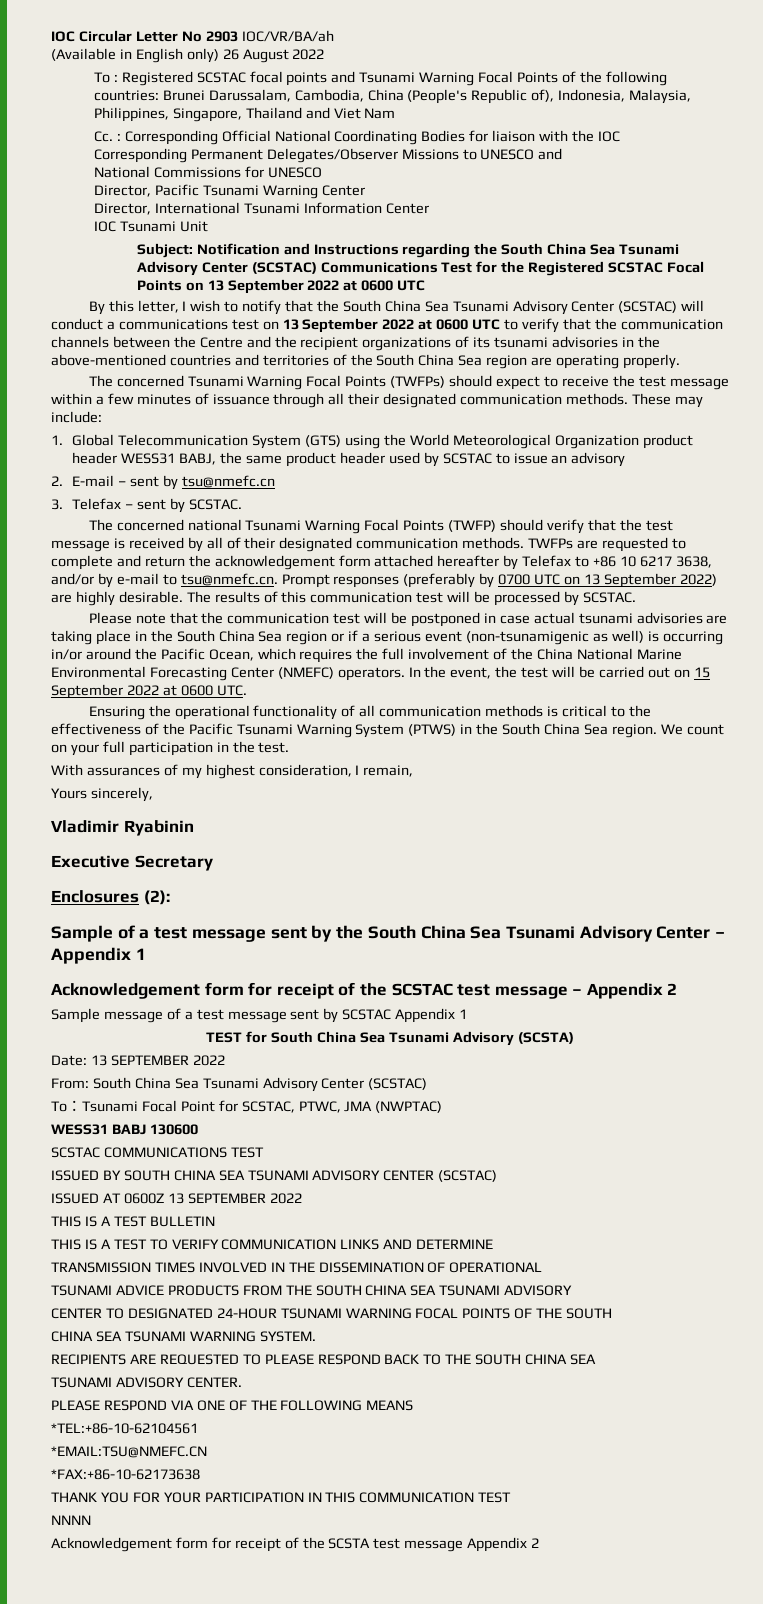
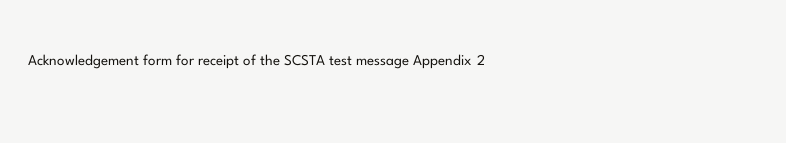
- IOC Circular Letter No 2903 IOC/VR/BA/ah
- (Available in English only) 26 August 2022
- To : Registered SCSTAC focal points and Tsunami Warning Focal Points of the following countries: Brunei Darussalam, Cambodia, China (People's Republic of), Indonesia, Malaysia, Philippines, Singapore, Thailand and Viet Nam
- Cc. : Corresponding Official National Coordinating Bodies for liaison with the IOC
- Corresponding Permanent Delegates/Observer Missions to UNESCO and
- National Commissions for UNESCO
- Director, Pacific Tsunami Warning Center
- Director, International Tsunami Information Center
- IOC Tsunami Unit
- Subject: Notification and Instructions regarding the South China Sea Tsunami Advisory Center (SCSTAC) Communications Test for the Registered SCSTAC Focal Points on 13 September 2022 at 0600 UTC
- By this letter, I wish to notify that the South China Sea Tsunami Advisory Center (SCSTAC) will conduct a communications test on 13 September 2022 at 0600 UTC to verify that the communication channels between the Centre and the recipient organizations of its tsunami advisories in the above-mentioned countries and territories of the South China Sea region are operating properly.
- The concerned Tsunami Warning Focal Points (TWFPs) should expect to receive the test message within a few minutes of issuance through all their designated communication methods. These may include:
- 1. Global Telecommunication System (GTS) using the World Meteorological Organization product header WESS31 BABJ, the same product header used by SCSTAC to issue an advisory
- 2. E-mail – sent by tsu@nmefc.cn
- 3. Telefax – sent by SCSTAC.
- The concerned national Tsunami Warning Focal Points (TWFP) should verify that the test message is received by all of their designated communication methods. TWFPs are requested to complete and return the acknowledgement form attached hereafter by Telefax to +86 10 6217 3638, and/or by e-mail to tsu@nmefc.cn. Prompt responses (preferably by 0700 UTC on 13 September 2022) are highly desirable. The results of this communication test will be processed by SCSTAC.
- Please note that the communication test will be postponed in case actual tsunami advisories are taking place in the South China Sea region or if a serious event (non-tsunamigenic as well) is occurring in/or around the Pacific Ocean, which requires the full involvement of the China National Marine Environmental Forecasting Center (NMEFC) operators. In the event, the test will be carried out on 15 September 2022 at 0600 UTC.
- Ensuring the operational functionality of all communication methods is critical to the effectiveness of the Pacific Tsunami Warning System (PTWS) in the South China Sea region. We count on your full participation in the test.
- With assurances of my highest consideration, I remain,
- Yours sincerely,
- Vladimir Ryabinin
- Executive Secretary
- Enclosures (2):
- Sample of a test message sent by the South China Sea Tsunami Advisory Center – Appendix 1
- Acknowledgement form for receipt of the SCSTAC test message – Appendix 2
- Sample message of a test message sent by SCSTAC Appendix 1
- TEST for South China Sea Tsunami Advisory (SCSTA)
- Date: 13 SEPTEMBER 2022
- From: South China Sea Tsunami Advisory Center (SCSTAC)
- To：Tsunami Focal Point for SCSTAC, PTWC, JMA (NWPTAC)
- WESS31 BABJ 130600
- SCSTAC COMMUNICATIONS TEST
- ISSUED BY SOUTH CHINA SEA TSUNAMI ADVISORY CENTER (SCSTAC)
- ISSUED AT 0600Z 13 SEPTEMBER 2022
- THIS IS A TEST BULLETIN
- THIS IS A TEST TO VERIFY COMMUNICATION LINKS AND DETERMINE
- TRANSMISSION TIMES INVOLVED IN THE DISSEMINATION OF OPERATIONAL
- TSUNAMI ADVICE PRODUCTS FROM THE SOUTH CHINA SEA TSUNAMI ADVISORY
- CENTER TO DESIGNATED 24-HOUR TSUNAMI WARNING FOCAL POINTS OF THE SOUTH
- CHINA SEA TSUNAMI WARNING SYSTEM.
- RECIPIENTS ARE REQUESTED TO PLEASE RESPOND BACK TO THE SOUTH CHINA SEA
- TSUNAMI ADVISORY CENTER.
- PLEASE RESPOND VIA ONE OF THE FOLLOWING MEANS
- *TEL:+86-10-62104561
- *EMAIL:TSU@NMEFC.CN
- *FAX:+86-10-62173638
- THANK YOU FOR YOUR PARTICIPATION IN THIS COMMUNICATION TEST
- NNNN

